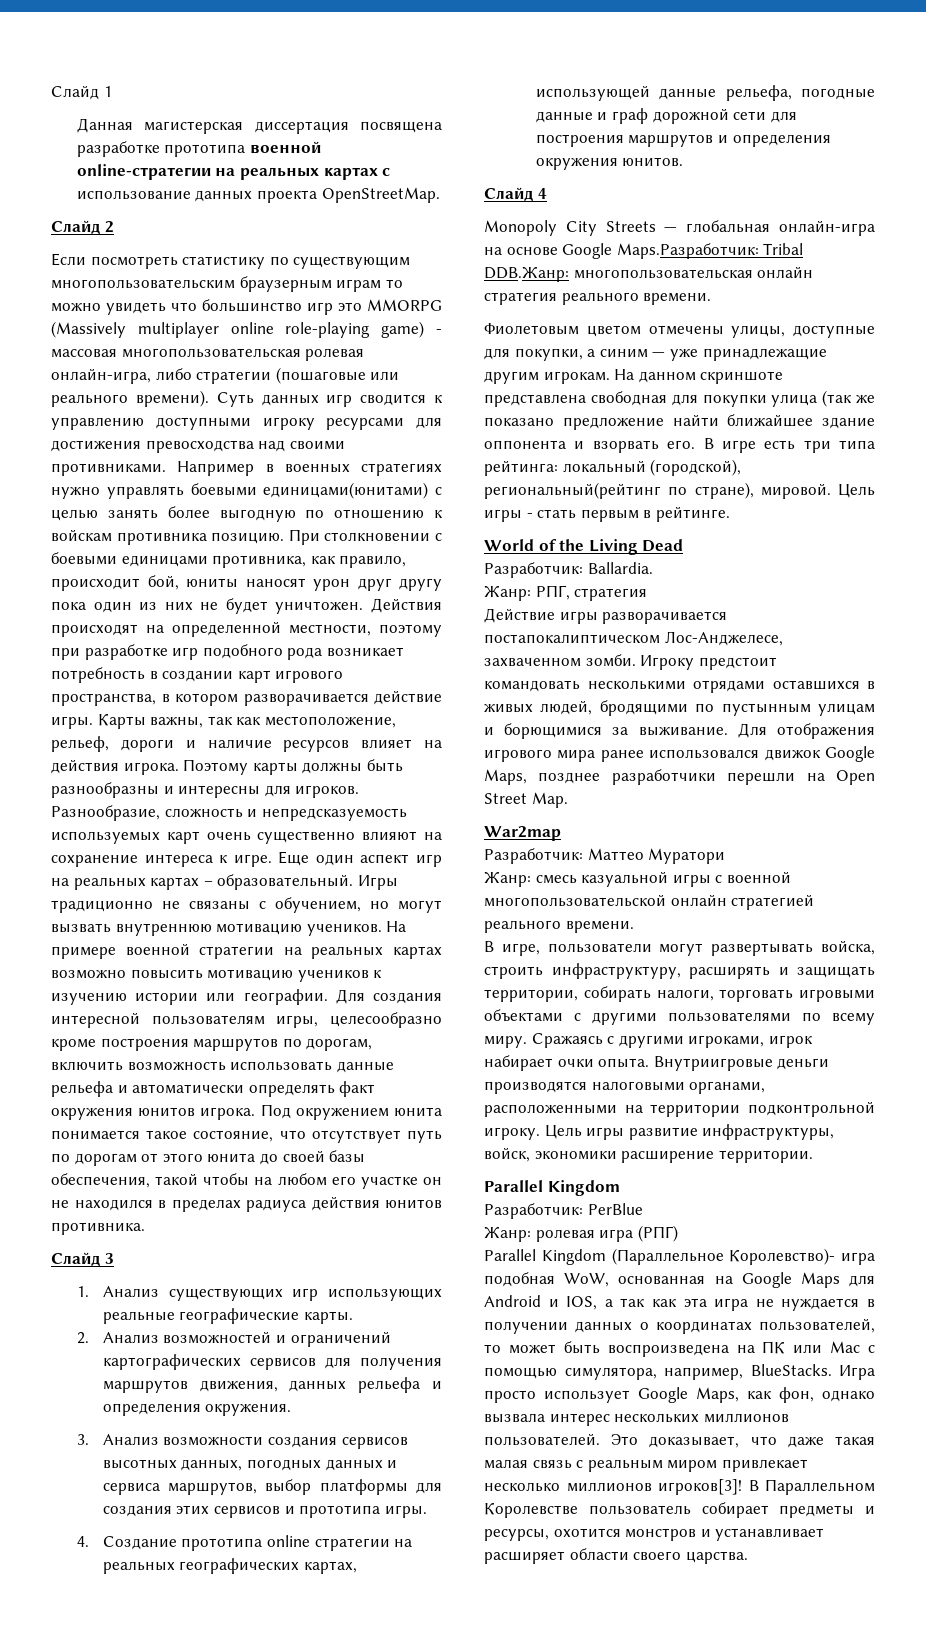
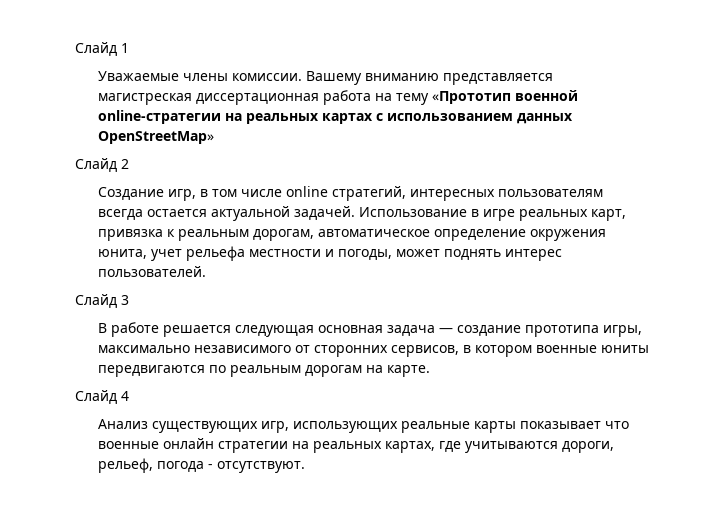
- Данная магистерская диссертация посвящена разработке прототипа военной online-стратегии на реальных картах с использование данных проекта OpenStreetMap.
+ Уважаемые члены комиссии. Вашему вниманию представляется магистреская диссертационная работа на тему «Прототип военной online-стратегии на реальных картах с использованием данных OpenStreetMap»
  Слайд 2
- Если посмотреть статистику по существующим многопользовательским браузерным играм то можно увидеть что большинство игр это MMORPG (Massively multiplayer online role-playing game) - массовая многопользовательская ролевая онлайн-игра, либо стратегии (пошаговые или реального времени). Суть данных игр сводится к управлению доступными игроку ресурсами для достижения превосходства над своими противниками. Например в военных стратегиях нужно управлять боевыми единицами(юнитами) с целью занять более выгодную по отношению к войскам противника позицию. При столкновении с боевыми единицами противника, как правило, происходит бой, юниты наносят урон друг другу пока один из них не будет уничтожен. Действия происходят на определенной местности, поэтому при разработке игр подобного рода возникает потребность в создании карт игрового пространства, в котором разворачивается действие игры. Карты важны, так как местоположение, рельеф, дороги и наличие ресурсов влияет на действия игрока. Поэтому карты должны быть разнообразны и интересны для игроков. Разнообразие, сложность и непредсказуемость используемых карт очень существенно влияют на сохранение интереса к игре. Еще один аспект игр на реальных картах – образовательный. Игры традиционно не связаны с обучением, но могут вызвать внутреннюю мотивацию учеников. На примере военной стратегии на реальных картах возможно повысить мотивацию учеников к изучению истории или географии. Для создания интересной пользователям игры, целесообразно кроме построения маршрутов по дорогам, включить возможность использовать данные рельефа и автоматически определять факт окружения юнитов игрока. Под окружением юнита понимается такое состояние, что отсутствует путь по дорогам от этого юнита до своей базы обеспечения, такой чтобы на любом его участке он не находился в пределах радиуса действия юнитов противника.
+ Создание игр, в том числе online стратегий, интересных пользователям всегда остается актуальной задачей. Использование в игре реальных карт, привязка к реальным дорогам, автоматическое определение окружения юнита, учет рельефа местности и погоды, может поднять интерес пользователей.
  Слайд 3
- 1. Анализ существующих игр использующих реальные географические карты.
- 2. Анализ возможностей и ограничений картографических сервисов для получения маршрутов движения, данных рельефа и определения окружения.
- 3. Анализ возможности создания сервисов высотных данных, погодных данных и сервиса маршрутов, выбор платформы для создания этих сервисов и прототипа игры.
- 4. Создание прототипа online стратегии на реальных географических картах, использующей данные рельефа, погодные данные и граф дорожной сети для построения маршрутов и определения окружения юнитов.
+ В работе решается следующая основная задача — создание прототипа игры, максимально независимого от сторонних сервисов, в котором военные юниты передвигаются по реальным дорогам на карте.
  Слайд 4
- Monopoly City Streets — глобальная онлайн-игра на основе Google Maps.Разработчик: Tribal DDB.Жанр: многопользовательская онлайн стратегия реального времени.
- Фиолетовым цветом отмечены улицы, доступные для покупки, а синим — уже принадлежащие другим игрокам. На данном скриншоте представлена свободная для покупки улица (так же показано предложение найти ближайшее здание оппонента и взорвать его. В игре есть три типа рейтинга: локальный (городской), региональный(рейтинг по стране), мировой. Цель игры - стать первым в рейтинге.
- World of the Living Dead
- Разработчик: Ballardia.
- Жанр: РПГ, стратегия
- Действие игры разворачивается постапокалиптическом Лос-Анджелесе, захваченном зомби. Игроку предстоит командовать несколькими отрядами оставшихся в живых людей, бродящими по пустынным улицам и борющимися за выживание. Для отображения игрового мира ранее использовался движок Google Maps, позднее разработчики перешли на Open Street Map.
- War2map
- Разработчик: Маттео Муратори
- Жанр: смесь казуальной игры с военной многопользовательской онлайн стратегией реального времени.
- В игре, пользователи могут развертывать войска, строить инфраструктуру, расширять и защищать территории, собирать налоги, торговать игровыми объектами с другими пользователями по всему миру. Сражаясь с другими игроками, игрок набирает очки опыта. Внутриигровые деньги производятся налоговыми органами, расположенными на территории подконтрольной игроку. Цель игры развитие инфраструктуры, войск, экономики расширение территории.
- Parallel Kingdom
- Разработчик: PerBlue
- Жанр: ролевая игра (РПГ)
- Parallel Kingdom (Параллельное Королевство)- игра подобная WoW, основанная на Google Maps для Android и IOS, а так как эта игра не нуждается в получении данных о координатах пользователей, то может быть воспроизведена на ПК или Mac с помощью симулятора, например, BlueStacks. Игра просто использует Google Maps, как фон, однако вызвала интерес нескольких миллионов пользователей. Это доказывает, что даже такая малая связь с реальным миром привлекает несколько миллионов игроков[3]! В Параллельном Королевстве пользователь собирает предметы и ресурсы, охотится монстров и устанавливает расширяет области своего царства.
+ Анализ существующих игр, использующих реальные карты показывает что военные онлайн стратегии на реальных картах, где учитываются дороги, рельеф, погода - отсутствуют.

